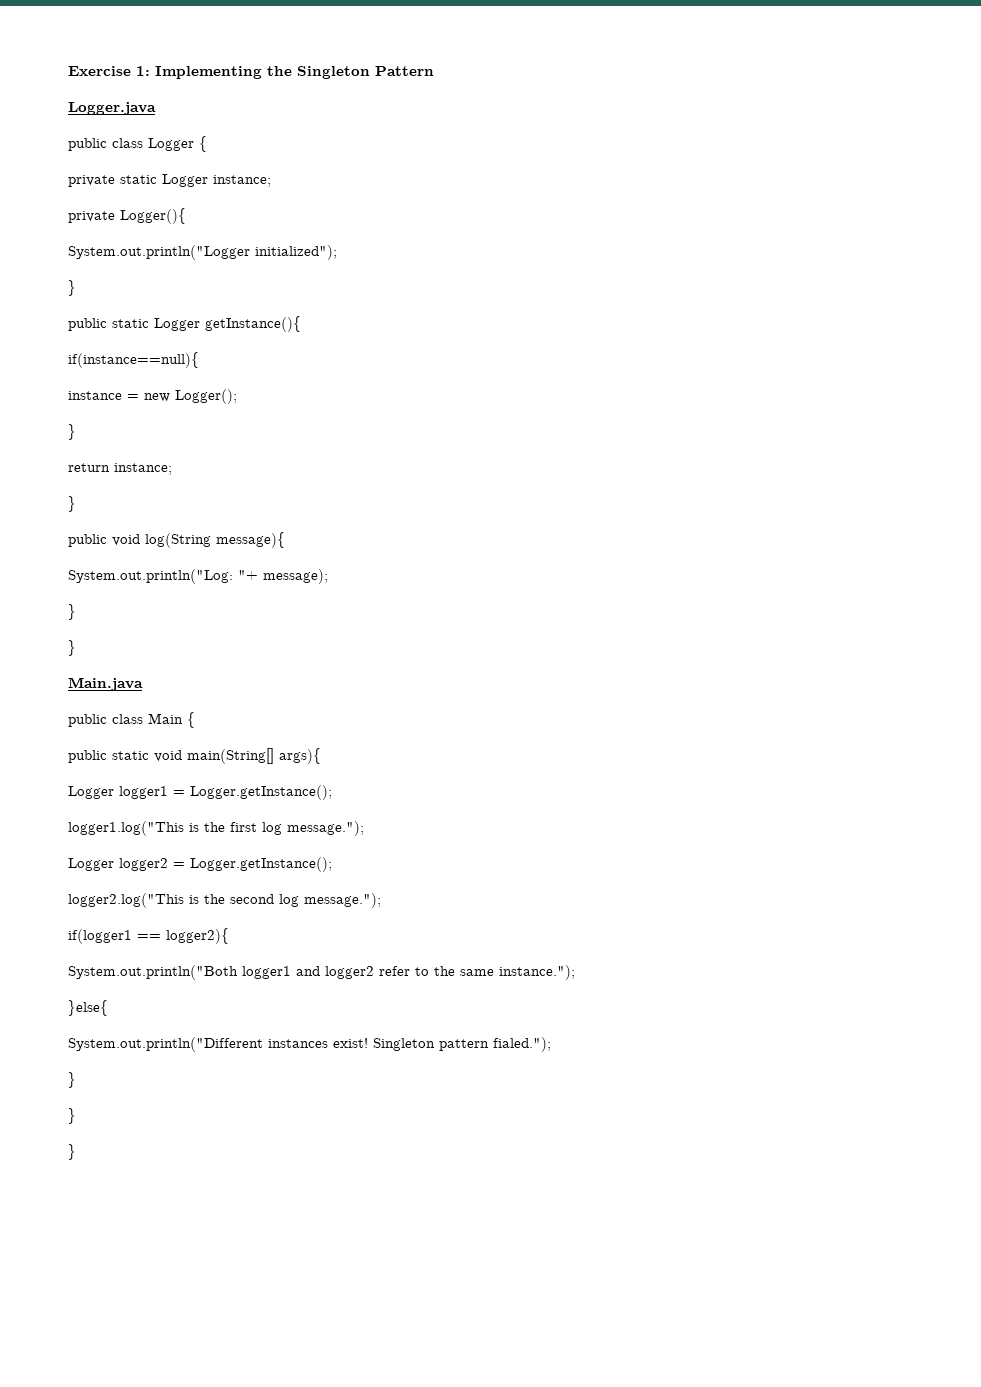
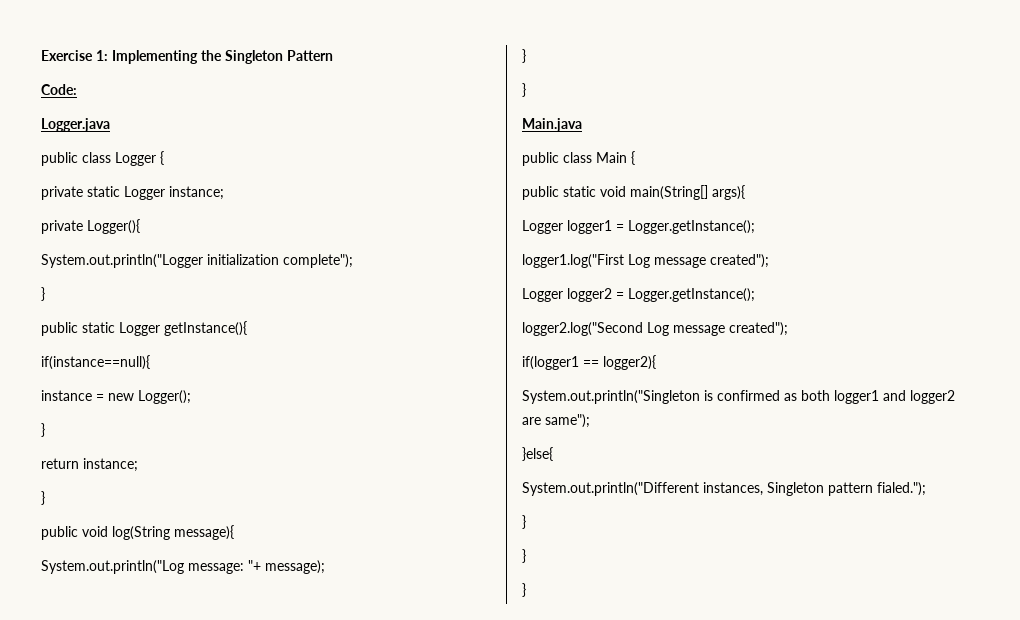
+ Code:
- System.out.println("Logger initialized");
+ System.out.println("Logger initialization complete");
- System.out.println("Log: "+ message);
+ System.out.println("Log message: "+ message);
- logger1.log("This is the first log message.");
+ logger1.log("First Log message created");
  Logger logger2 = Logger.getInstance();
- logger2.log("This is the second log message.");
+ logger2.log("Second Log message created");
  if(logger1 == logger2){
- System.out.println("Both logger1 and logger2 refer to the same instance.");
+ System.out.println("Singleton is confirmed as both logger1 and logger2 are same");
- System.out.println("Different instances exist! Singleton pattern fialed.");
+ System.out.println("Different instances, Singleton pattern fialed.");

